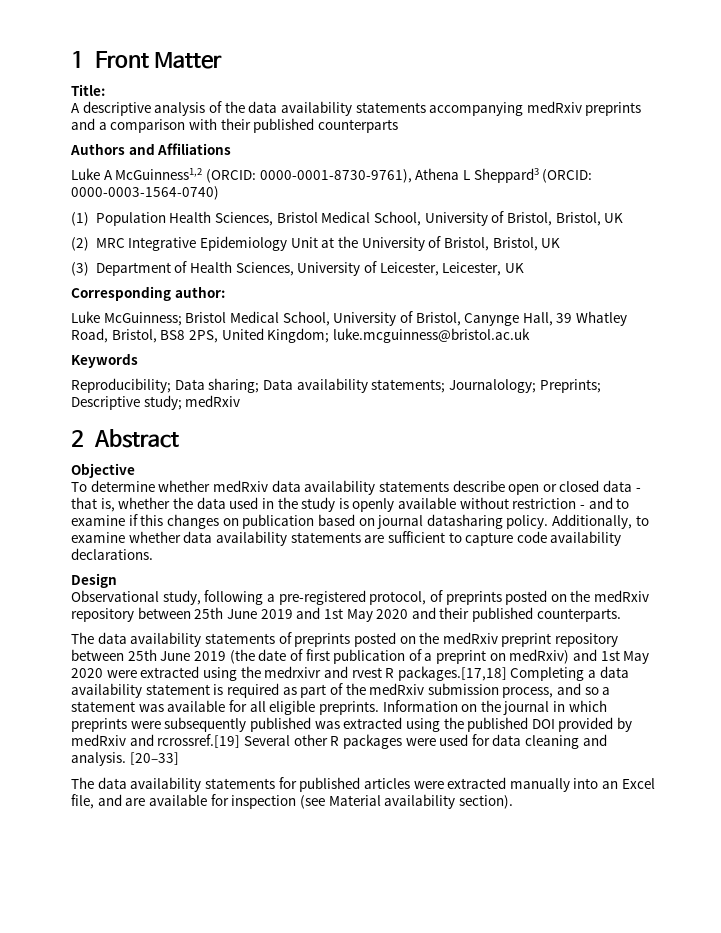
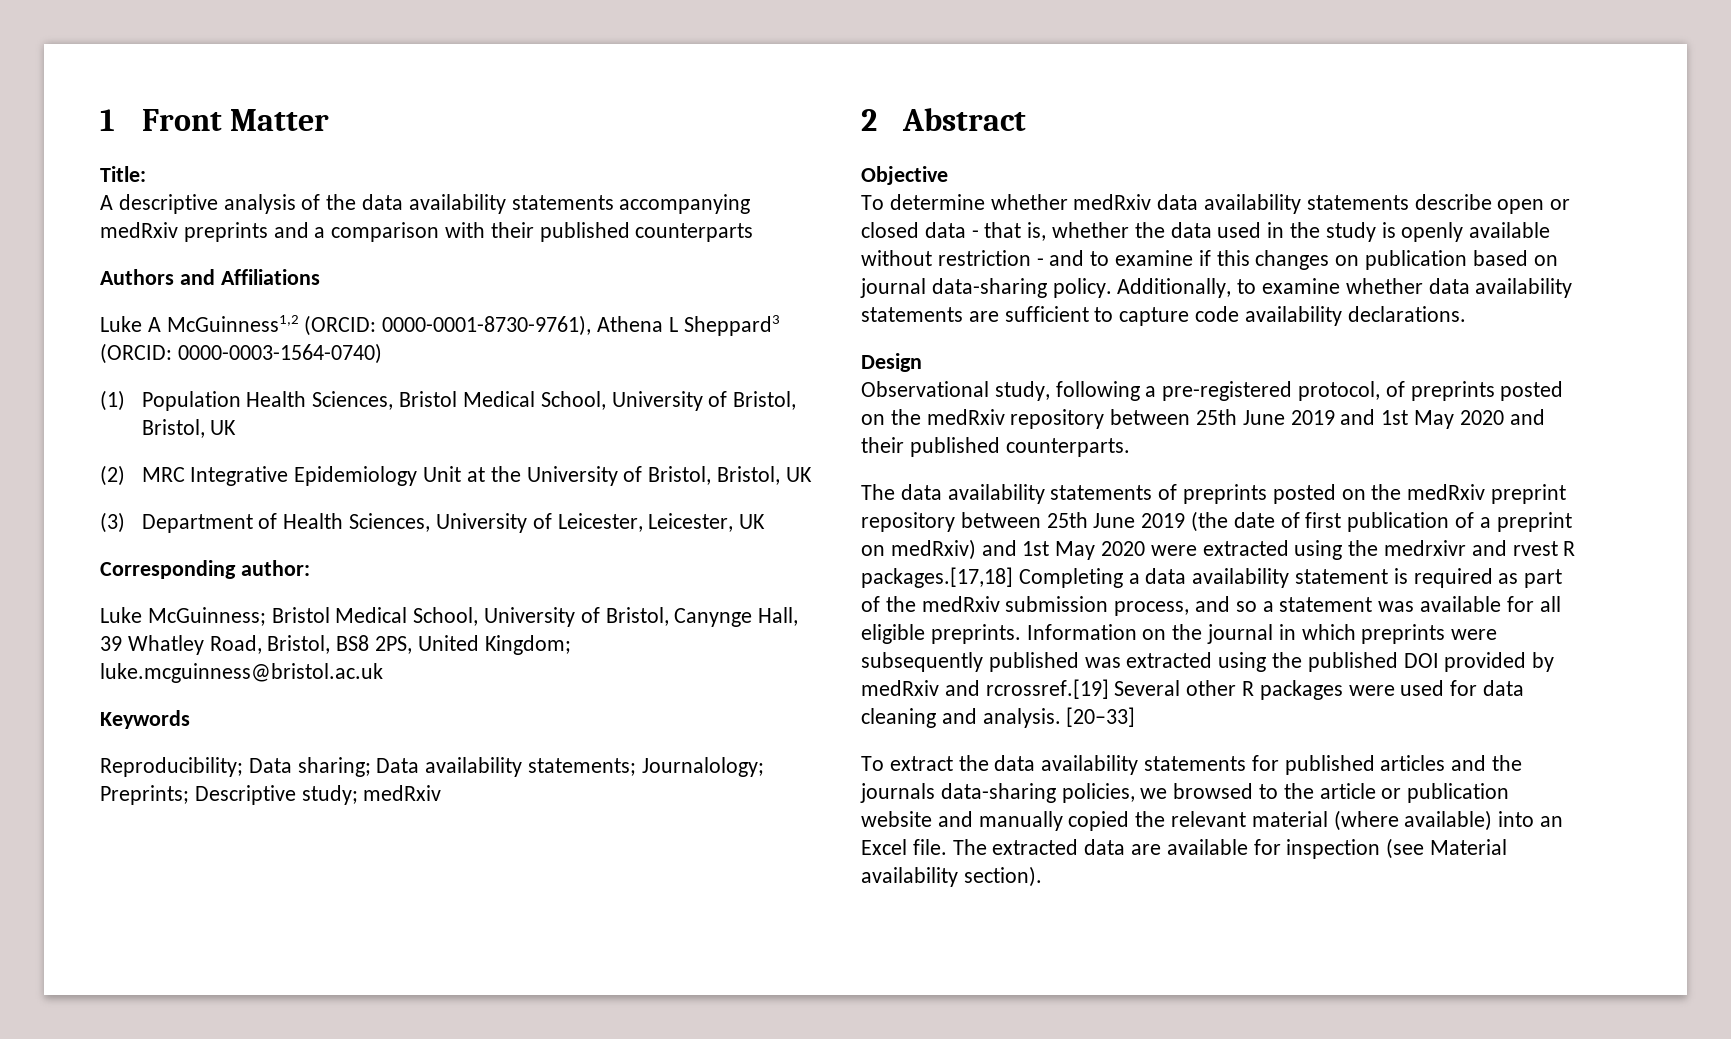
- To determine whether medRxiv data availability statements describe open or closed data - that is, whether the data used in the study is openly available without restriction - and to examine if this changes on publication based on journal datasharing policy.
+ To determine whether medRxiv data availability statements describe open or closed data - that is, whether the data used in the study is openly available without restriction - and to examine if this changes on publication based on journal data-sharing policy.
- The data availability statements for published articles were extracted manually into an Excel file, and are available for inspection (see Material availability section).
+ To extract the data availability statements for published articles and the journals data-sharing policies, we browsed to the article or publication website and manually copied the relevant material (where available) into an Excel file. The extracted data are available for inspection (see Material availability section).

